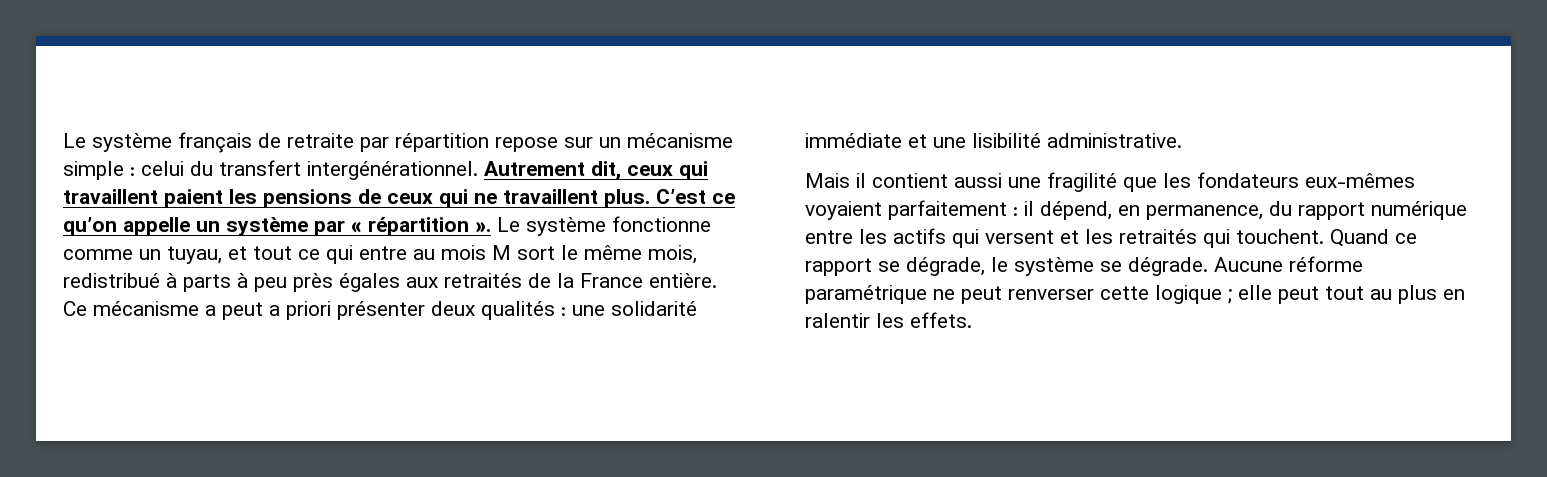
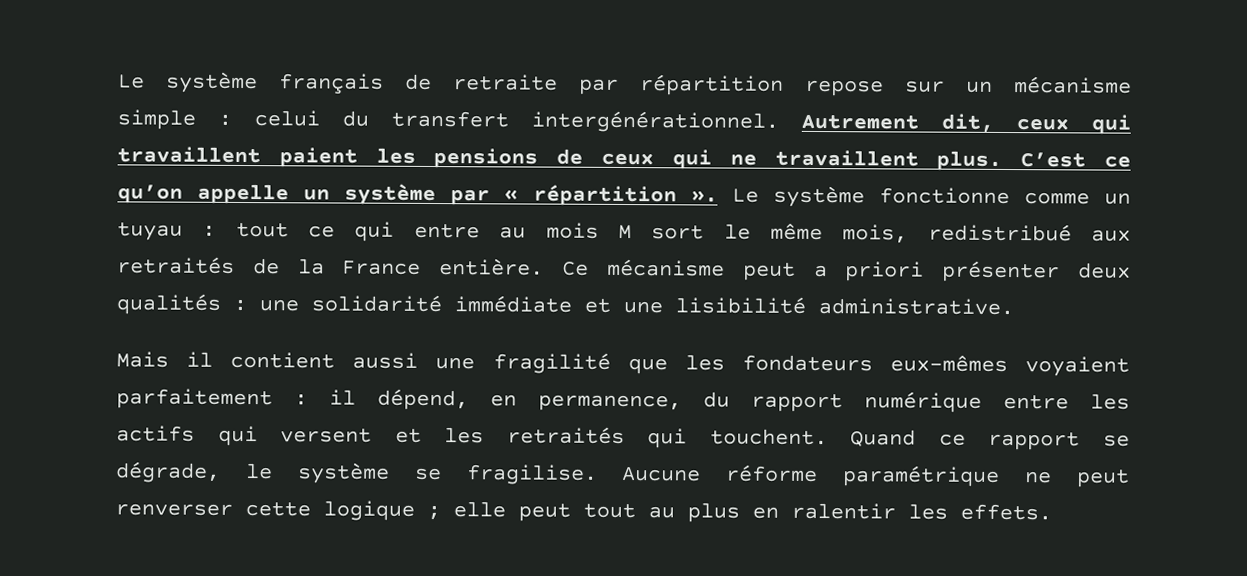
- Le système fonctionne comme un tuyau, et tout ce qui entre au mois M sort le même mois, redistribué à parts à peu près égales aux retraités de la France entière.
+ Le système fonctionne comme un tuyau : tout ce qui entre au mois M sort le même mois, redistribué aux retraités de la France entière.
- Ce mécanisme a peut a priori présenter deux qualités : une solidarité immédiate et une lisibilité administrative.
+ Ce mécanisme peut a priori présenter deux qualités : une solidarité immédiate et une lisibilité administrative.
- Quand ce rapport se dégrade, le système se dégrade.
+ Quand ce rapport se dégrade, le système se fragilise.

